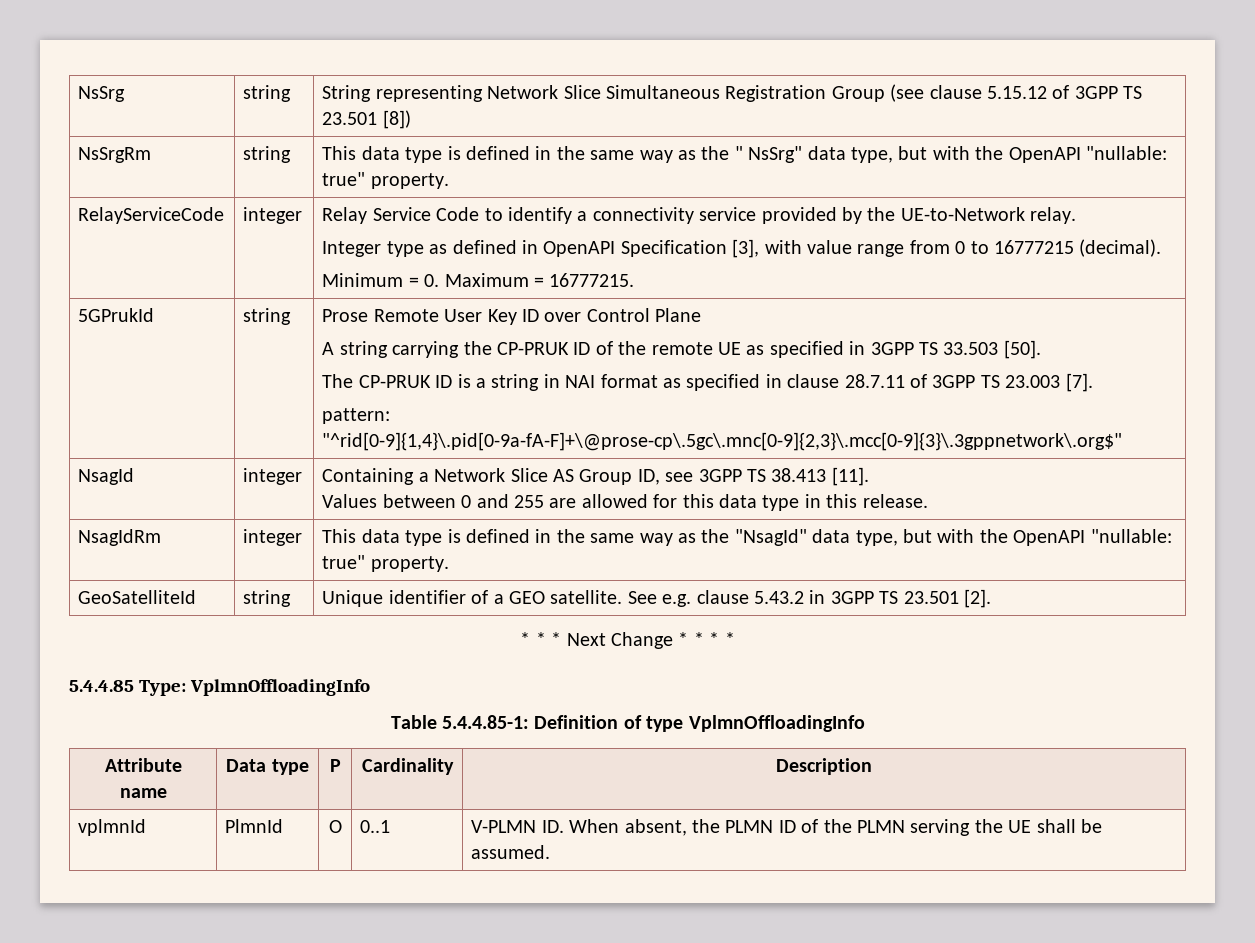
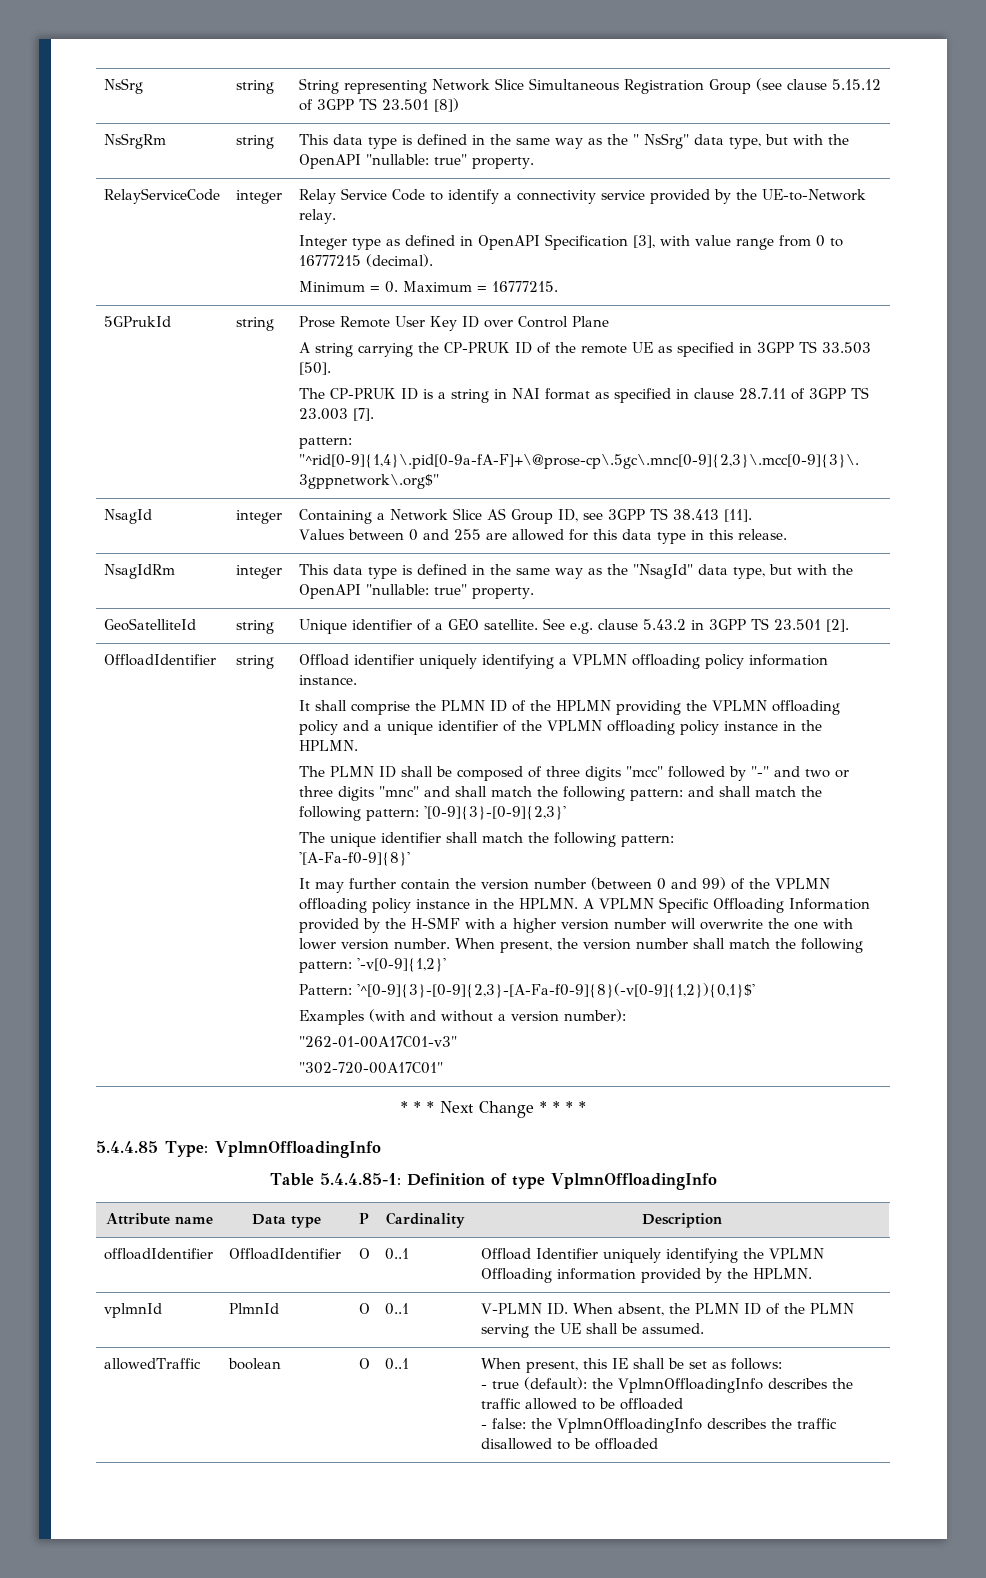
+ OffloadIdentifier | string | Offload identifier uniquely identifying a VPLMN offloading policy information instance.
+ It shall comprise the PLMN ID of the HPLMN providing the VPLMN offloading policy and a unique identifier of the VPLMN offloading policy instance in the HPLMN.
+ The PLMN ID shall be composed of three digits "mcc" followed by "-" and two or three digits "mnc" and shall match the following pattern: and shall match the following pattern: '[0-9]{3}-[0-9]{2,3}'
+ The unique identifier shall match the following pattern:
+ '[A-Fa-f0-9]{8}'
+ It may further contain the version number (between 0 and 99) of the VPLMN offloading policy instance in the HPLMN. A VPLMN Specific Offloading Information provided by the H-SMF with a higher version number will overwrite the one with lower version number. When present, the version number shall match the following pattern: '-v[0-9]{1,2}'
+ Pattern: '^[0-9]{3}-[0-9]{2,3}-[A-Fa-f0-9]{8}(-v[0-9]{1,2}){0,1}$'
+ Examples (with and without a version number):
+ "262-01-00A17C01-v3"
+ "302-720-00A17C01"
+ offloadIdentifier | OffloadIdentifier | O | 0..1 | Offload Identifier uniquely identifying the VPLMN Offloading information provided by the HPLMN.
+ allowedTraffic | boolean | O | 0..1 | When present, this IE shall be set as follows:
+ - true (default): the VplmnOffloadingInfo describes the traffic allowed to be offloaded
+ - false: the VplmnOffloadingInfo describes the traffic disallowed to be offloaded

